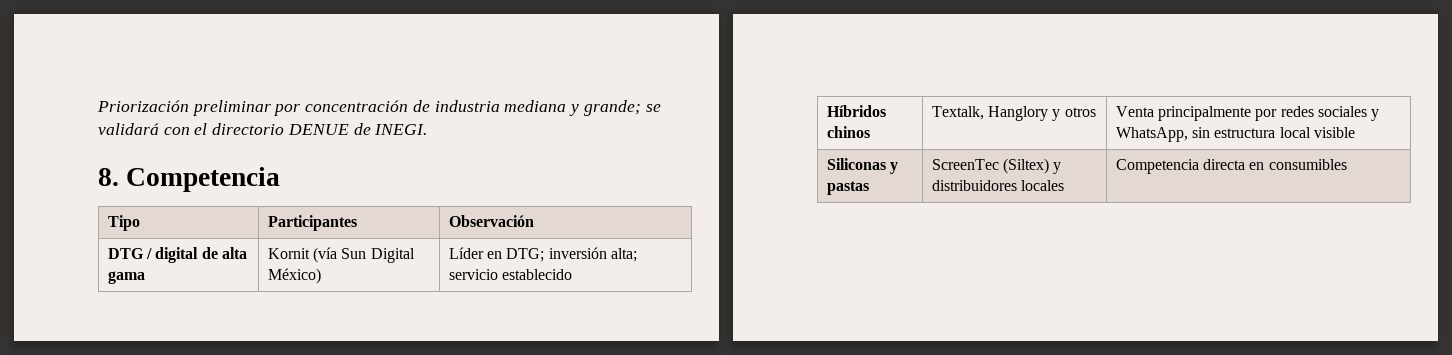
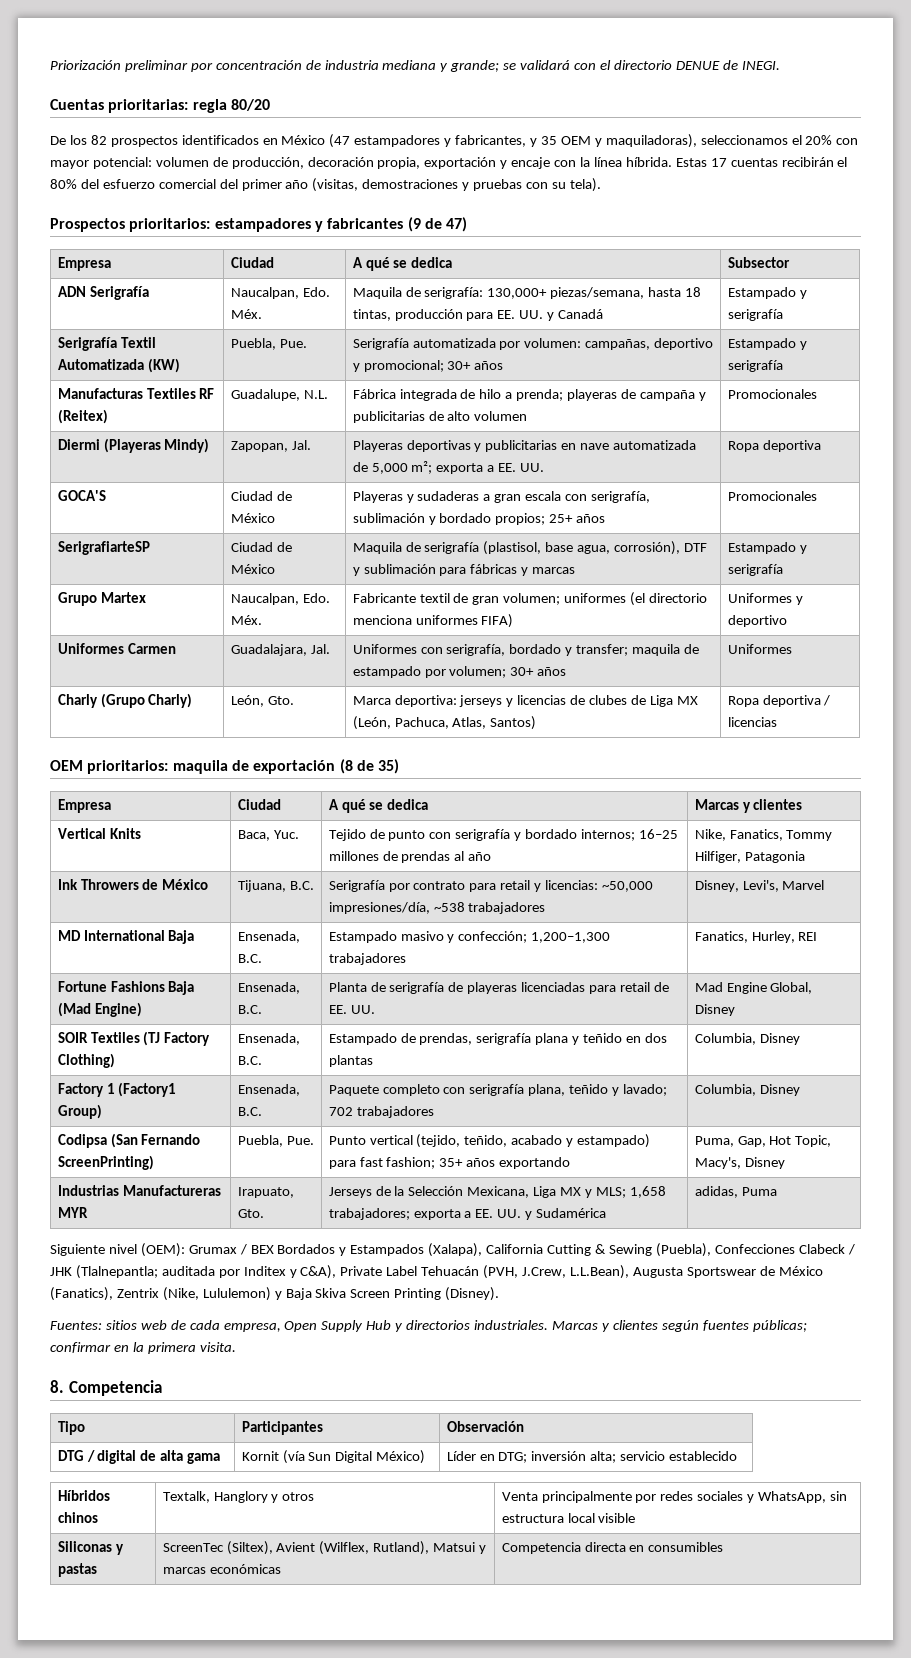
+ Cuentas prioritarias: regla 80/20
+ De los 82 prospectos identificados en México (47 estampadores y fabricantes, y 35 OEM y maquiladoras), seleccionamos el 20% con mayor potencial: volumen de producción, decoración propia, exportación y encaje con la línea híbrida. Estas 17 cuentas recibirán el 80% del esfuerzo comercial del primer año (visitas, demostraciones y pruebas con su tela).
+ Prospectos prioritarios: estampadores y fabricantes (9 de 47)
+ Empresa | Ciudad | A qué se dedica | Subsector
+ ADN Serigrafía | Naucalpan, Edo. Méx. | Maquila de serigrafía: 130,000+ piezas/semana, hasta 18 tintas, producción para EE. UU. y Canadá | Estampado y serigrafía
+ Serigrafía Textil Automatizada (KW) | Puebla, Pue. | Serigrafía automatizada por volumen: campañas, deportivo y promocional; 30+ años | Estampado y serigrafía
+ Manufacturas Textiles RF (Reitex) | Guadalupe, N.L. | Fábrica integrada de hilo a prenda; playeras de campaña y publicitarias de alto volumen | Promocionales
+ Diermi (Playeras Mindy) | Zapopan, Jal. | Playeras deportivas y publicitarias en nave automatizada de 5,000 m²; exporta a EE. UU. | Ropa deportiva
+ GOCA'S | Ciudad de México | Playeras y sudaderas a gran escala con serigrafía, sublimación y bordado propios; 25+ años | Promocionales
+ SerigrafiarteSP | Ciudad de México | Maquila de serigrafía (plastisol, base agua, corrosión), DTF y sublimación para fábricas y marcas | Estampado y serigrafía
+ Grupo Martex | Naucalpan, Edo. Méx. | Fabricante textil de gran volumen; uniformes (el directorio menciona uniformes FIFA) | Uniformes y deportivo
+ Uniformes Carmen | Guadalajara, Jal. | Uniformes con serigrafía, bordado y transfer; maquila de estampado por volumen; 30+ años | Uniformes
+ Charly (Grupo Charly) | León, Gto. | Marca deportiva: jerseys y licencias de clubes de Liga MX (León, Pachuca, Atlas, Santos) | Ropa deportiva / licencias
+ OEM prioritarios: maquila de exportación (8 de 35)
+ Empresa | Ciudad | A qué se dedica | Marcas y clientes
+ Vertical Knits | Baca, Yuc. | Tejido de punto con serigrafía y bordado internos; 16–25 millones de prendas al año | Nike, Fanatics, Tommy Hilfiger, Patagonia
+ Ink Throwers de México | Tijuana, B.C. | Serigrafía por contrato para retail y licencias: ~50,000 impresiones/día, ~538 trabajadores | Disney, Levi's, Marvel
+ MD International Baja | Ensenada, B.C. | Estampado masivo y confección; 1,200–1,300 trabajadores | Fanatics, Hurley, REI
+ Fortune Fashions Baja (Mad Engine) | Ensenada, B.C. | Planta de serigrafía de playeras licenciadas para retail de EE. UU. | Mad Engine Global, Disney
+ SOIR Textiles (TJ Factory Clothing) | Ensenada, B.C. | Estampado de prendas, serigrafía plana y teñido en dos plantas | Columbia, Disney
+ Factory 1 (Factory1 Group) | Ensenada, B.C. | Paquete completo con serigrafía plana, teñido y lavado; 702 trabajadores | Columbia, Disney
+ Codipsa (San Fernando ScreenPrinting) | Puebla, Pue. | Punto vertical (tejido, teñido, acabado y estampado) para fast fashion; 35+ años exportando | Puma, Gap, Hot Topic, Macy's, Disney
+ Industrias Manufactureras MYR | Irapuato, Gto. | Jerseys de la Selección Mexicana, Liga MX y MLS; 1,658 trabajadores; exporta a EE. UU. y Sudamérica | adidas, Puma
+ Siguiente nivel (OEM): Grumax / BEX Bordados y Estampados (Xalapa), California Cutting & Sewing (Puebla), Confecciones Clabeck / JHK (Tlalnepantla; auditada por Inditex y C&A), Private Label Tehuacán (PVH, J.Crew, L.L.Bean), Augusta Sportswear de México (Fanatics), Zentrix (Nike, Lululemon) y Baja Skiva Screen Printing (Disney).
+ Fuentes: sitios web de cada empresa, Open Supply Hub y directorios industriales. Marcas y clientes según fuentes públicas; confirmar en la primera visita.
- Siliconas y pastas | ScreenTec (Siltex) y distribuidores locales | Competencia directa en consumibles
+ Siliconas y pastas | ScreenTec (Siltex), Avient (Wilflex, Rutland), Matsui y marcas económicas | Competencia directa en consumibles

